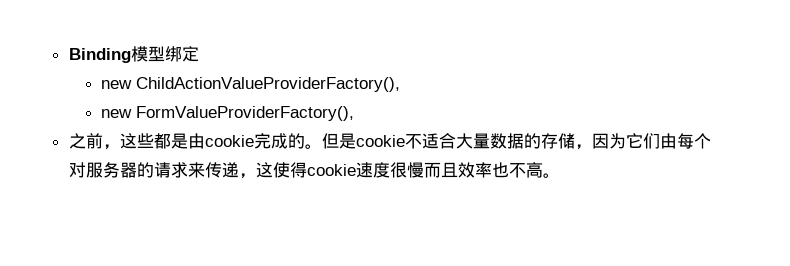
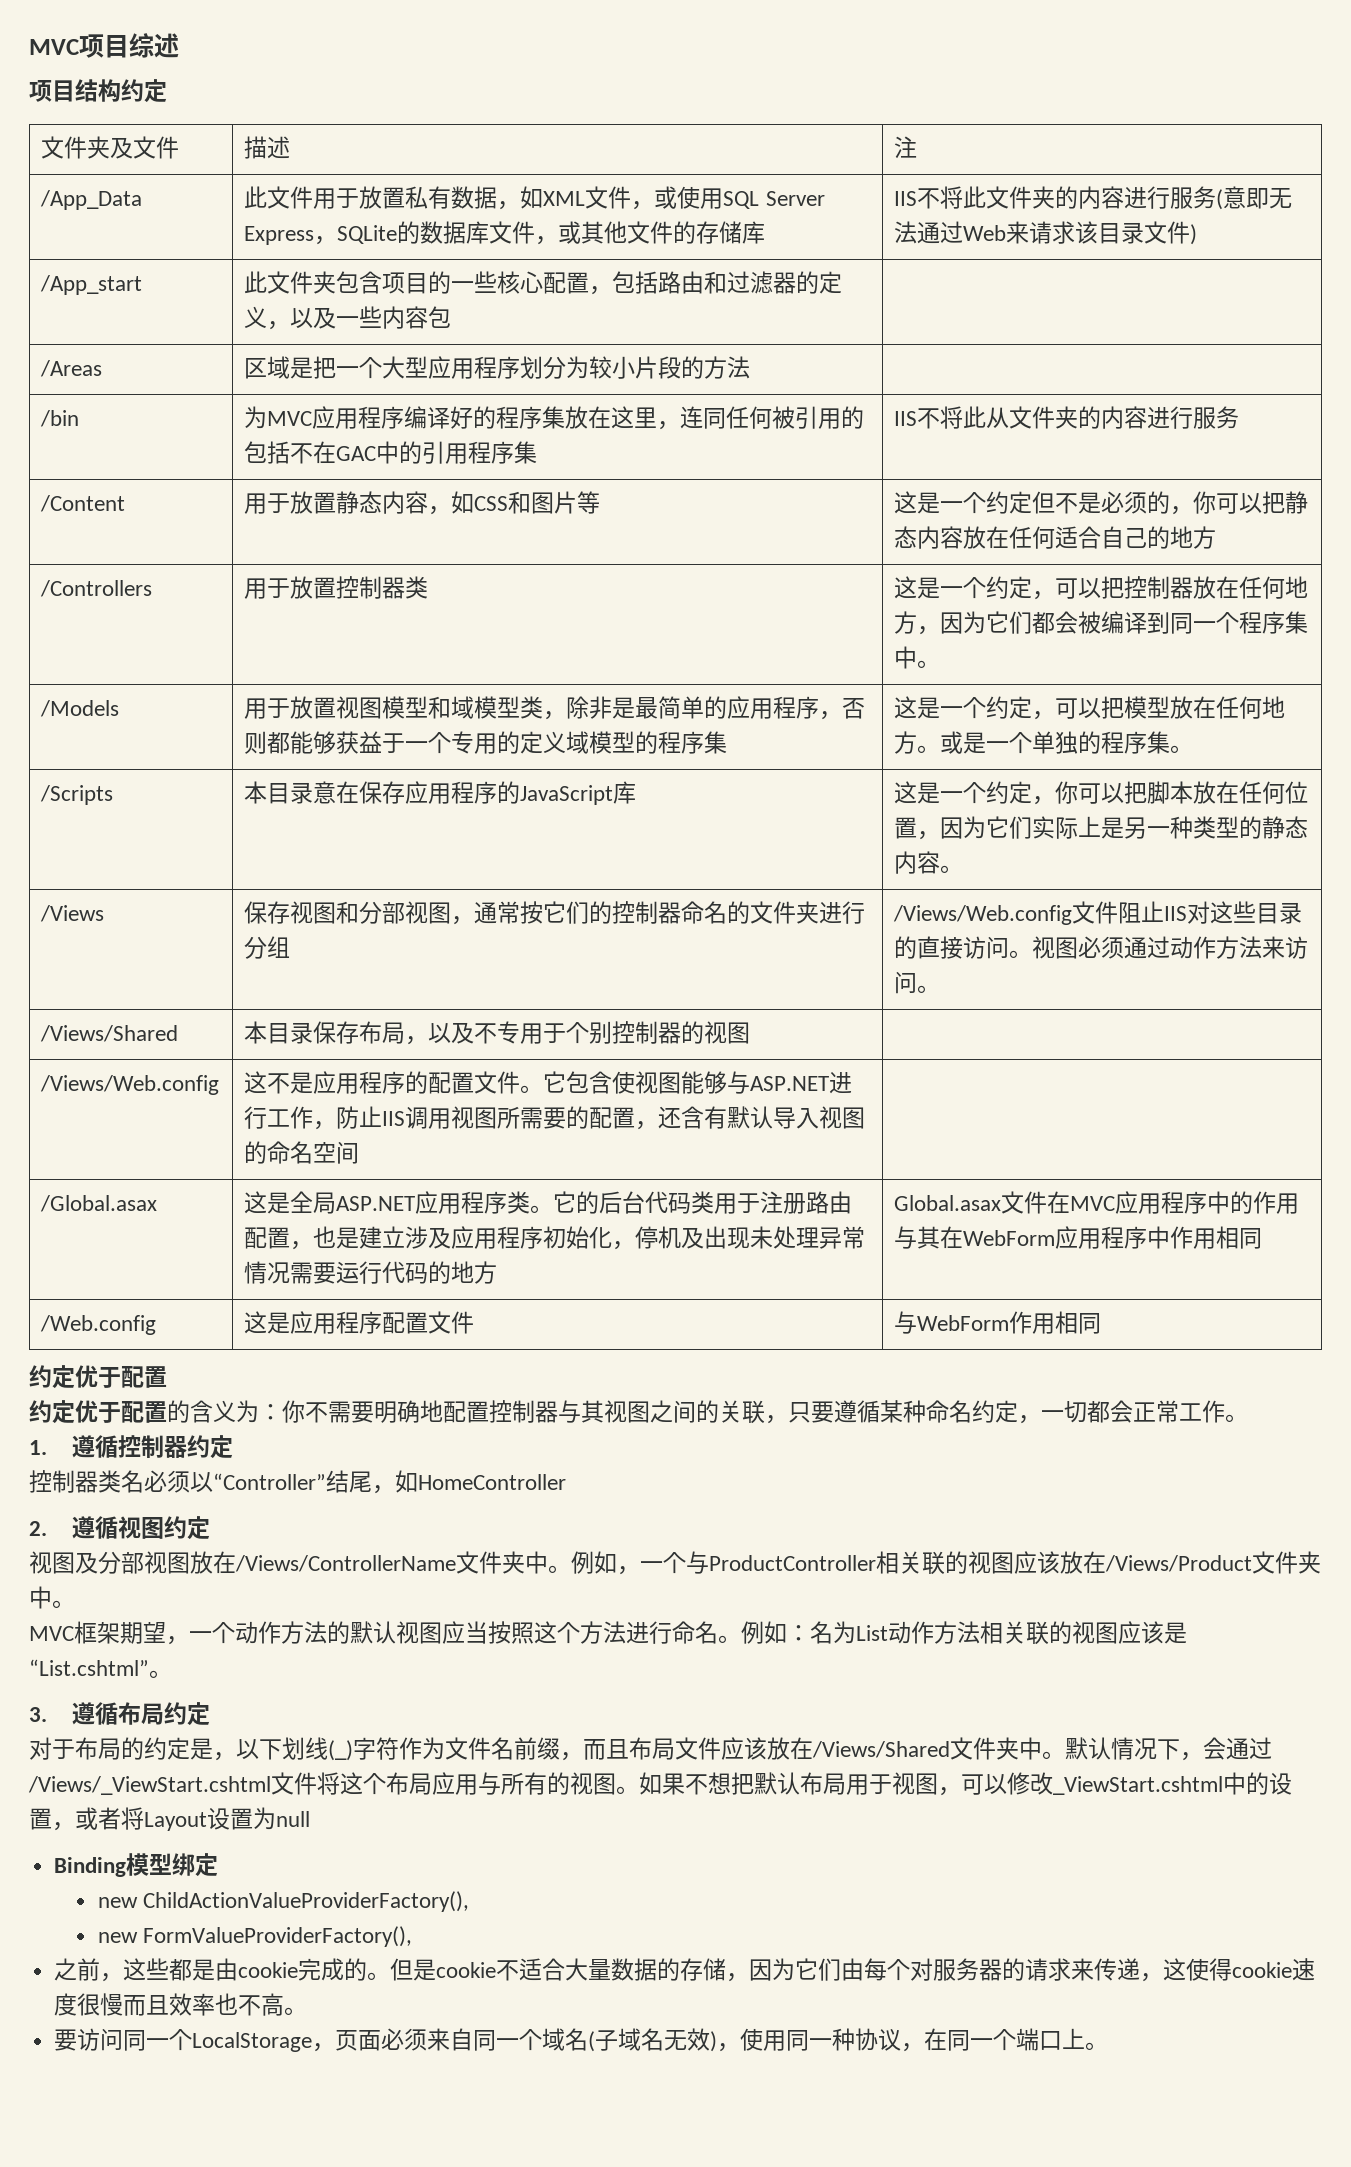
+ MVC项目综述
+ 项目结构约定
+ 文件夹及文件 | 描述 | 注
+ /App_Data | 此文件用于放置私有数据，如XML文件，或使用SQL Server Express，SQLite的数据库文件，或其他文件的存储库 | IIS不将此文件夹的内容进行服务(意即无法通过Web来请求该目录文件)
+ /App_start | 此文件夹包含项目的一些核心配置，包括路由和过滤器的定义，以及一些内容包 |
+ /Areas | 区域是把一个大型应用程序划分为较小片段的方法 |
+ /bin | 为MVC应用程序编译好的程序集放在这里，连同任何被引用的包括不在GAC中的引用程序集 | IIS不将此从文件夹的内容进行服务
+ /Content | 用于放置静态内容，如CSS和图片等 | 这是一个约定但不是必须的，你可以把静态内容放在任何适合自己的地方
+ /Controllers | 用于放置控制器类 | 这是一个约定，可以把控制器放在任何地方，因为它们都会被编译到同一个程序集中。
+ /Models | 用于放置视图模型和域模型类，除非是最简单的应用程序，否则都能够获益于一个专用的定义域模型的程序集 | 这是一个约定，可以把模型放在任何地方。或是一个单独的程序集。
+ /Scripts | 本目录意在保存应用程序的JavaScript库 | 这是一个约定，你可以把脚本放在任何位置，因为它们实际上是另一种类型的静态内容。
+ /Views | 保存视图和分部视图，通常按它们的控制器命名的文件夹进行分组 | /Views/Web.config文件阻止IIS对这些目录的直接访问。视图必须通过动作方法来访问。
+ /Views/Shared | 本目录保存布局，以及不专用于个别控制器的视图 |
+ /Views/Web.config | 这不是应用程序的配置文件。它包含使视图能够与ASP.NET进行工作，防止IIS调用视图所需要的配置，还含有默认导入视图的命名空间 |
+ /Global.asax | 这是全局ASP.NET应用程序类。它的后台代码类用于注册路由配置，也是建立涉及应用程序初始化，停机及出现未处理异常情况需要运行代码的地方 | Global.asax文件在MVC应用程序中的作用与其在WebForm应用程序中作用相同
+ /Web.config | 这是应用程序配置文件 | 与WebForm作用相同
+ 约定优于配置
+ 约定优于配置的含义为：你不需要明确地配置控制器与其视图之间的关联，只要遵循某种命名约定，一切都会正常工作。
+ 1.遵循控制器约定
+ 控制器类名必须以“Controller”结尾，如HomeController
+ 2.遵循视图约定
+ 视图及分部视图放在/Views/ControllerName文件夹中。例如，一个与ProductController相关联的视图应该放在/Views/Product文件夹中。
+ MVC框架期望，一个动作方法的默认视图应当按照这个方法进行命名。例如：名为List动作方法相关联的视图应该是“List.cshtml”。
+ 3.遵循布局约定
+ 对于布局的约定是，以下划线(_)字符作为文件名前缀，而且布局文件应该放在/Views/Shared文件夹中。默认情况下，会通过/Views/_ViewStart.cshtml文件将这个布局应用与所有的视图。如果不想把默认布局用于视图，可以修改_ViewStart.cshtml中的设置，或者将Layout设置为null
+ 要访问同一个LocalStorage，页面必须来自同一个域名(子域名无效)，使用同一种协议，在同一个端口上。

